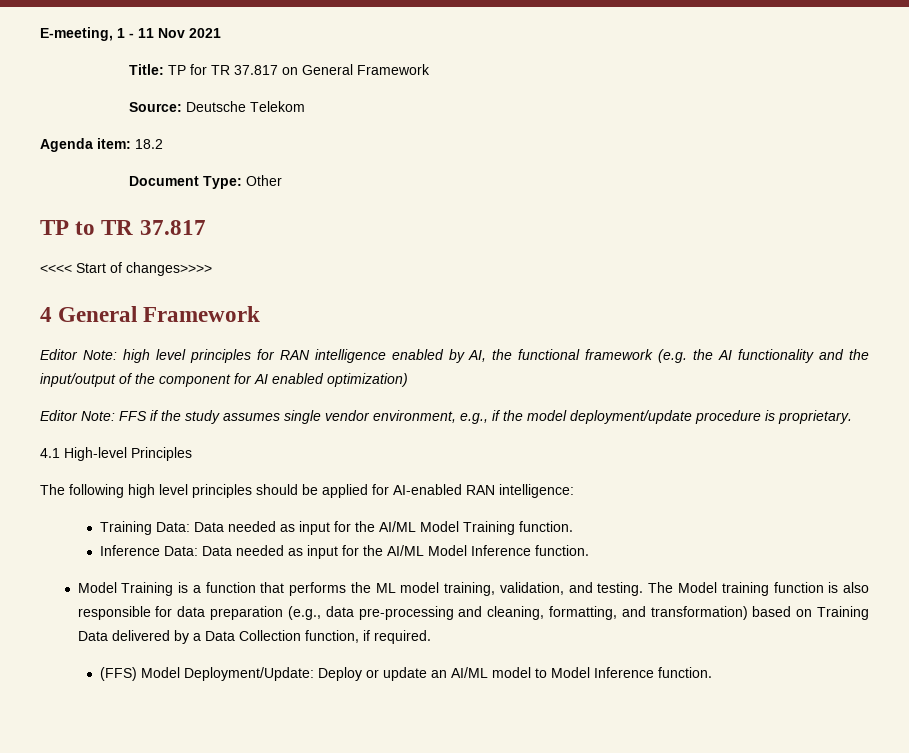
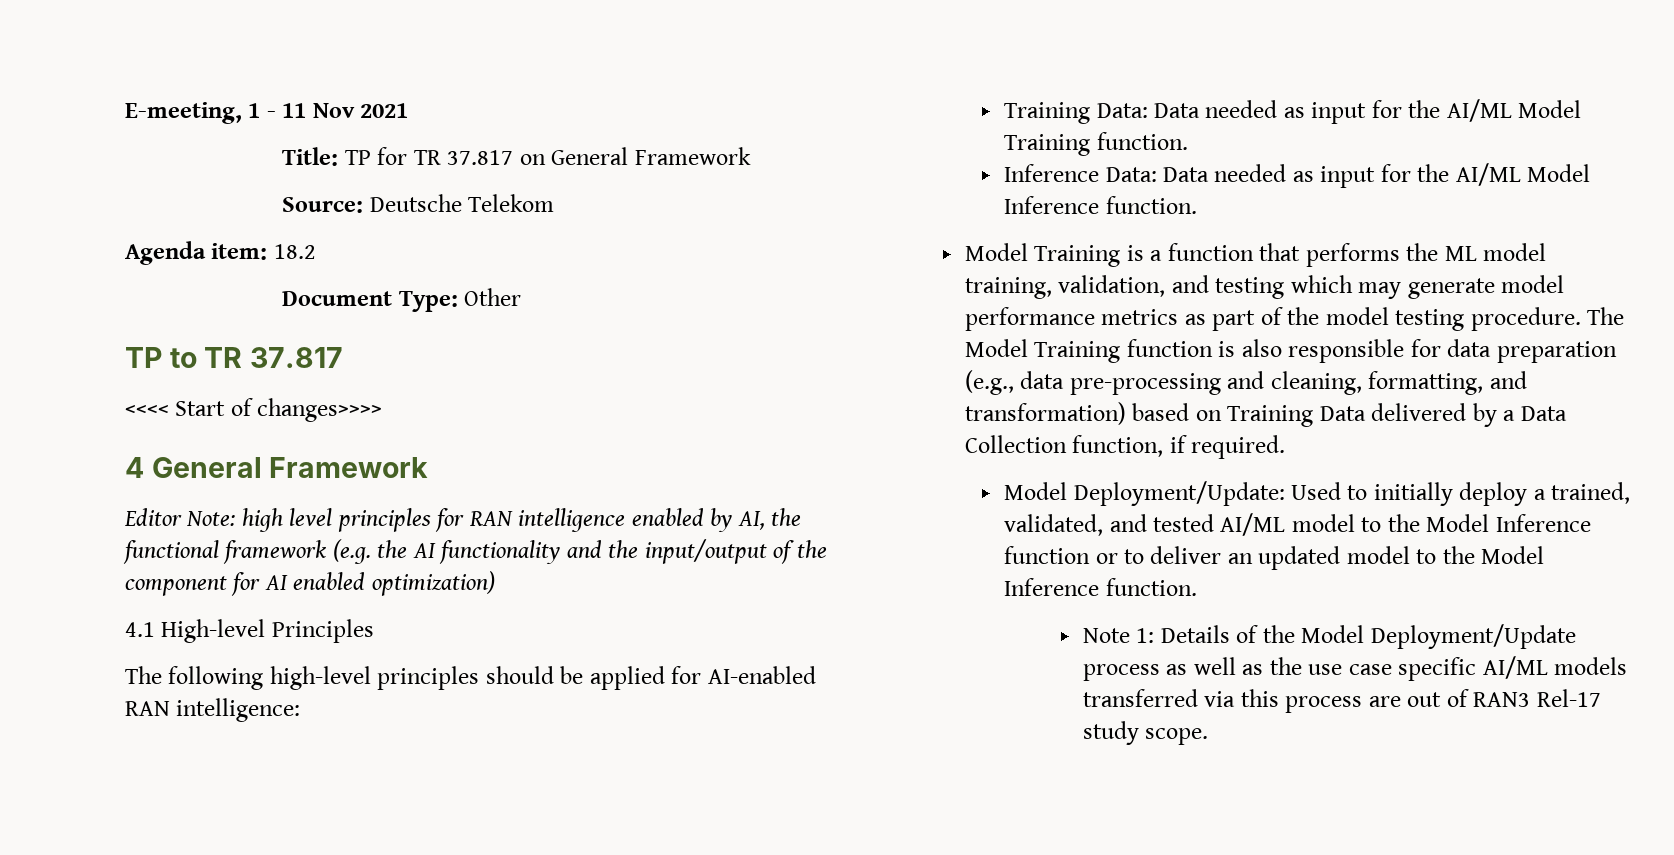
- Editor Note: FFS if the study assumes single vendor environment, e.g., if the model deployment/update procedure is proprietary.
- The following high level principles should be applied for AI-enabled RAN intelligence:
+ The following high-level principles should be applied for AI-enabled RAN intelligence:
- Model Training is a function that performs the ML model training, validation, and testing.
+ Model Training is a function that performs the ML model training, validation, and testing which may generate model performance metrics as part of the model testing procedure.
- The Model training function is also responsible for data preparation (e.g., data pre-processing and cleaning, formatting, and transformation) based on Training Data delivered by a Data Collection function, if required.
+ The Model Training function is also responsible for data preparation (e.g., data pre-processing and cleaning, formatting, and transformation) based on Training Data delivered by a Data Collection function, if required.
- (FFS) Model Deployment/Update: Deploy or update an AI/ML model to Model Inference function.
+ Model Deployment/Update: Used to initially deploy a trained, validated, and tested AI/ML model to the Model Inference function or to deliver an updated model to the Model Inference function.
+ Note 1: Details of the Model Deployment/Update process as well as the use case specific AI/ML models transferred via this process are out of RAN3 Rel-17 study scope.

